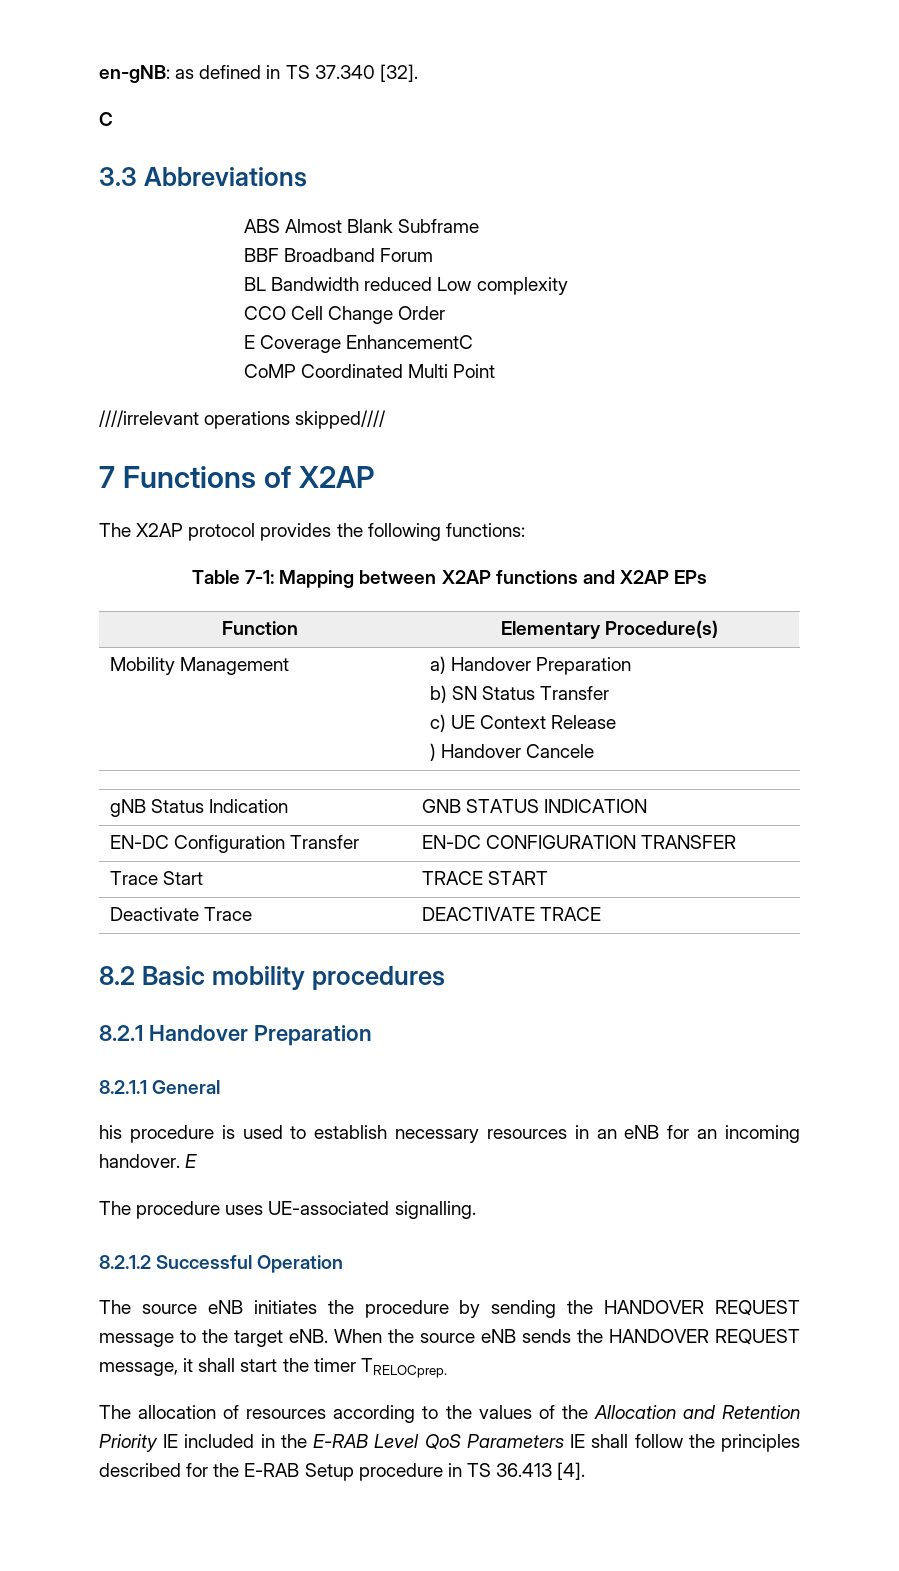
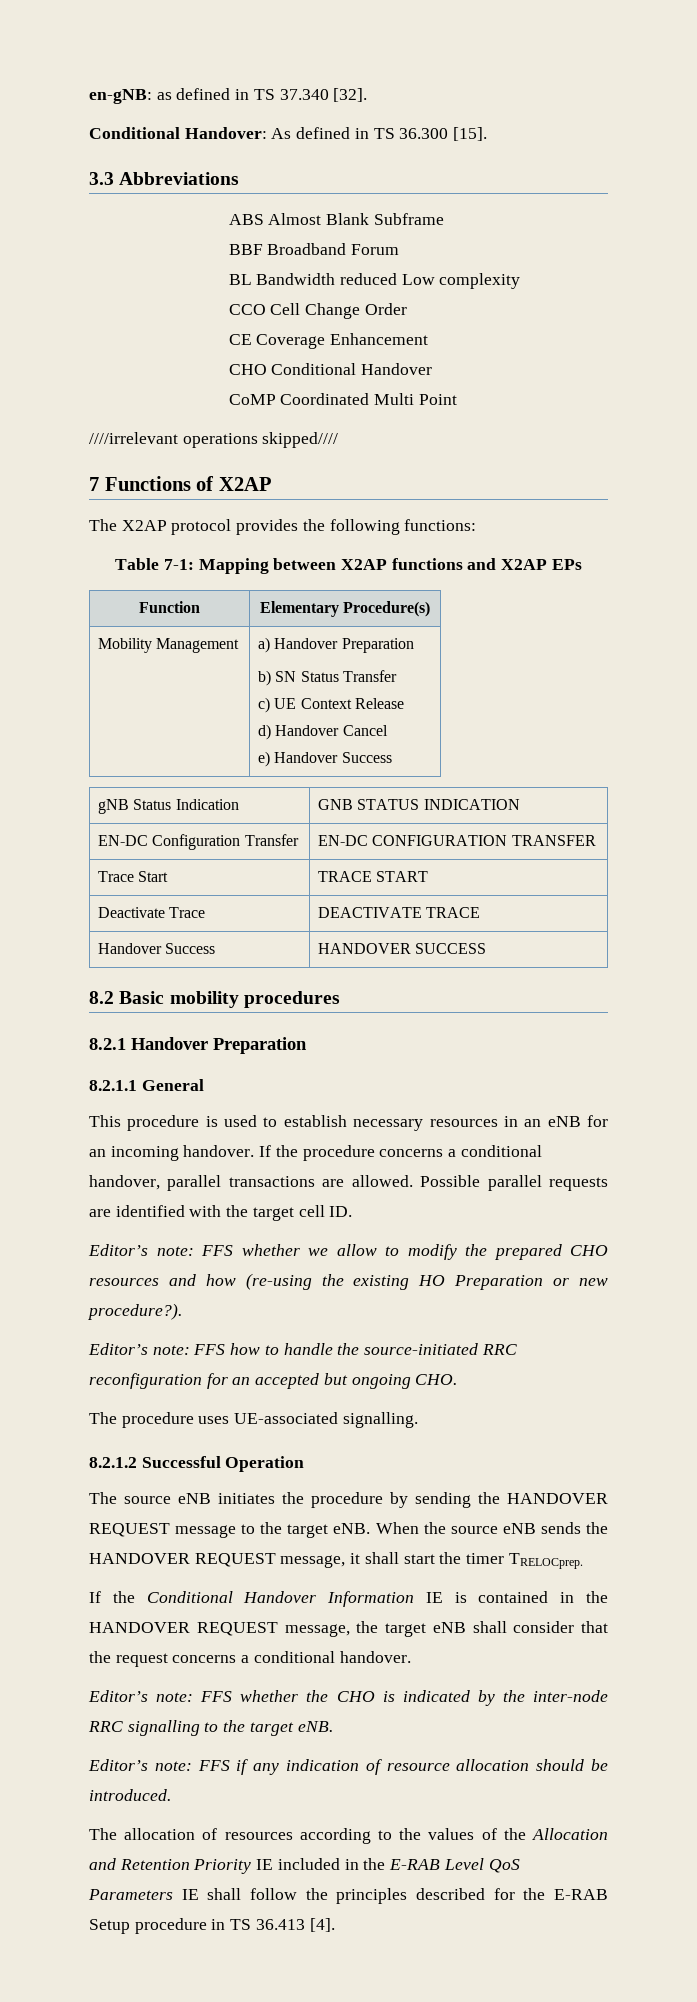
- C
+ Conditional Handover: As defined in TS 36.300 [15].
- E Coverage EnhancementC
+ CE Coverage Enhancement
+ CHO Conditional Handover
  Mobility Management | a) Handover Preparation
  b) SN Status Transfer
  c) UE Context Release
- ) Handover Cancele
+ d) Handover Cancel
+ e) Handover Success
+ Handover Success | HANDOVER SUCCESS
- his procedure is used to establish necessary resources in an eNB for an incoming handover. E
+ This procedure is used to establish necessary resources in an eNB for an incoming handover. If the procedure concerns a conditional handover, parallel transactions are allowed. Possible parallel requests are identified with the target cell ID.
+ Editor’s note: FFS whether we allow to modify the prepared CHO resources and how (re-using the existing HO Preparation or new procedure?).
+ Editor’s note: FFS how to handle the source-initiated RRC reconfiguration for an accepted but ongoing CHO.
+ If the Conditional Handover Information IE is contained in the HANDOVER REQUEST message, the target eNB shall consider that the request concerns a conditional handover.
+ Editor’s note: FFS whether the CHO is indicated by the inter-node RRC signalling to the target eNB.
+ Editor’s note: FFS if any indication of resource allocation should be introduced.

